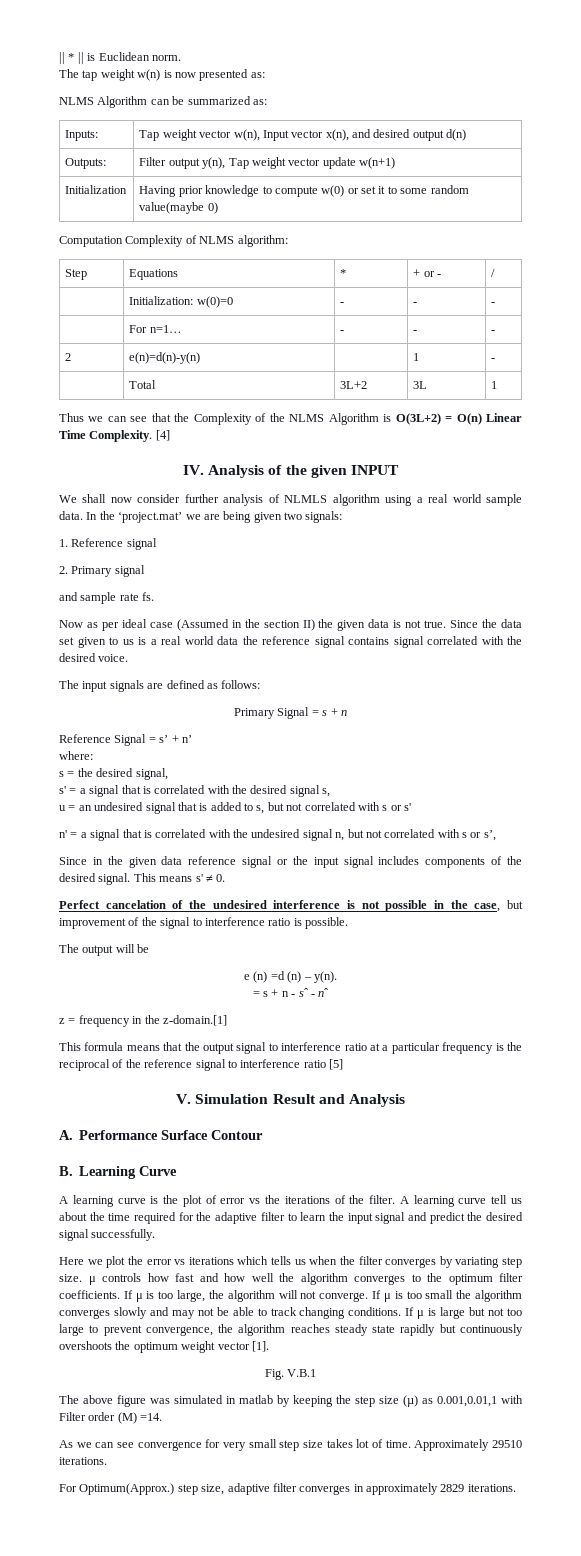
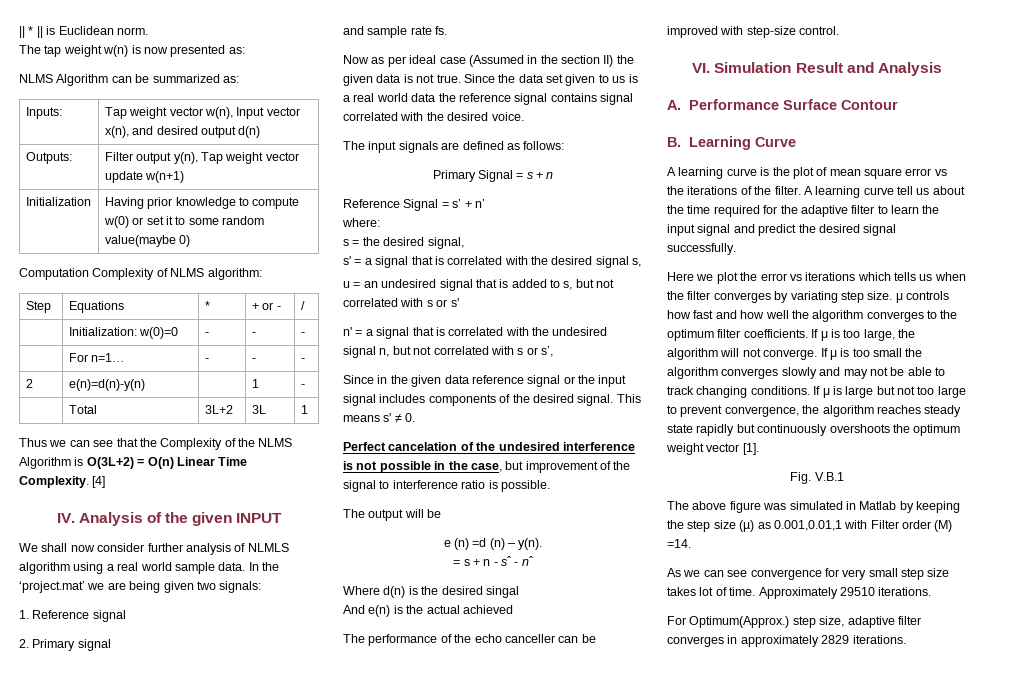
- z = frequency in the z-domain.[1]
- This formula means that the output signal to interference ratio at a particular frequency is the reciprocal of the reference signal to interference ratio [5]
- V. Simulation Result and Analysis
+ Where d(n) is the desired singal
+ And e(n) is the actual achieved
+ The performance of the echo canceller can be improved with step-size control.
+ VI. Simulation Result and Analysis
- A learning curve is the plot of error vs the iterations of the filter.
+ A learning curve is the plot of mean square error vs the iterations of the filter.
- The above figure was simulated in matlab by keeping the step size (µ) as 0.001,0.01,1 with Filter order (M) =14.
+ The above figure was simulated in Matlab by keeping the step size (µ) as 0.001,0.01,1 with Filter order (M) =14.

